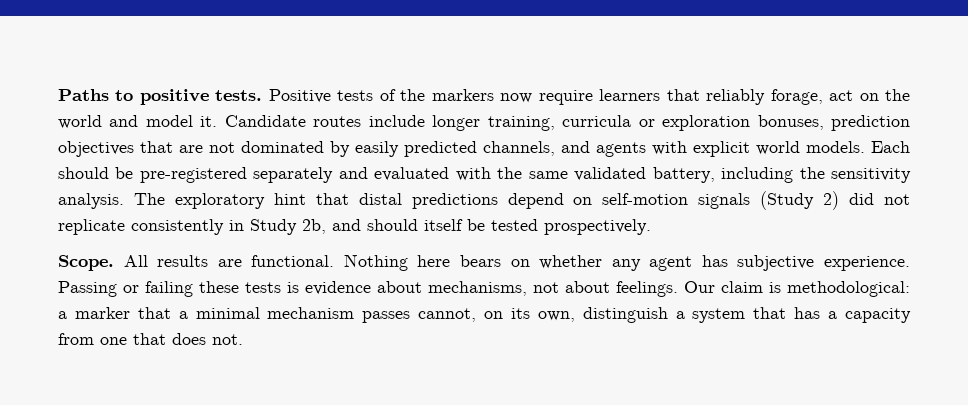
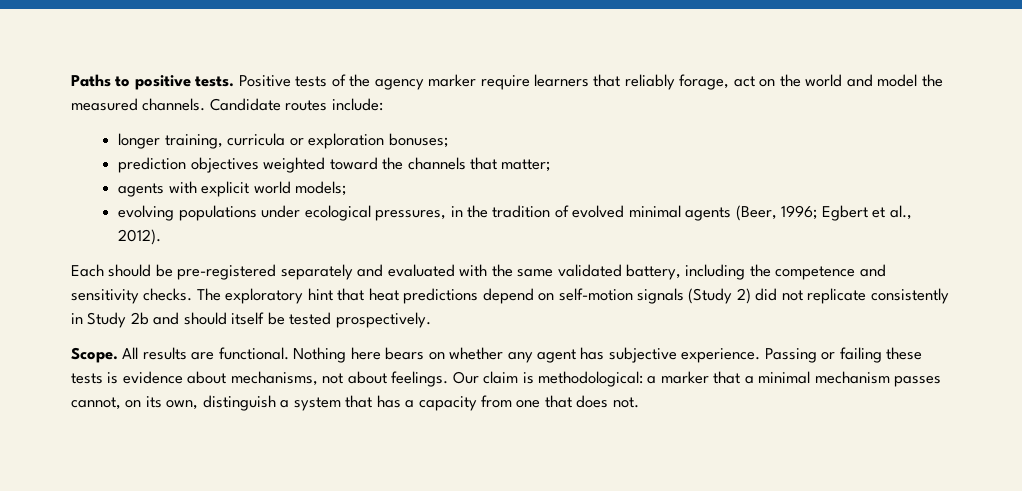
- Positive tests of the markers now require learners that reliably forage, act on the world and model it.
+ Positive tests of the agency marker require learners that reliably forage, act on the world and model the measured channels.
- Candidate routes include longer training, curricula or exploration bonuses, prediction objectives that are not dominated by easily predicted channels, and agents with explicit world models. Each should be pre-registered separately and evaluated with the same validated battery, including the sensitivity analysis.
+ Candidate routes include:
+ longer training, curricula or exploration bonuses;
+ prediction objectives weighted toward the channels that matter;
+ agents with explicit world models;
+ evolving populations under ecological pressures, in the tradition of evolved minimal agents (Beer, 1996; Egbert et al., 2012).
+ Each should be pre-registered separately and evaluated with the same validated battery, including the competence and sensitivity checks.
- The exploratory hint that distal predictions depend on self-motion signals (Study 2) did not replicate consistently in Study 2b, and should itself be tested prospectively.
+ The exploratory hint that heat predictions depend on self-motion signals (Study 2) did not replicate consistently in Study 2b and should itself be tested prospectively.

